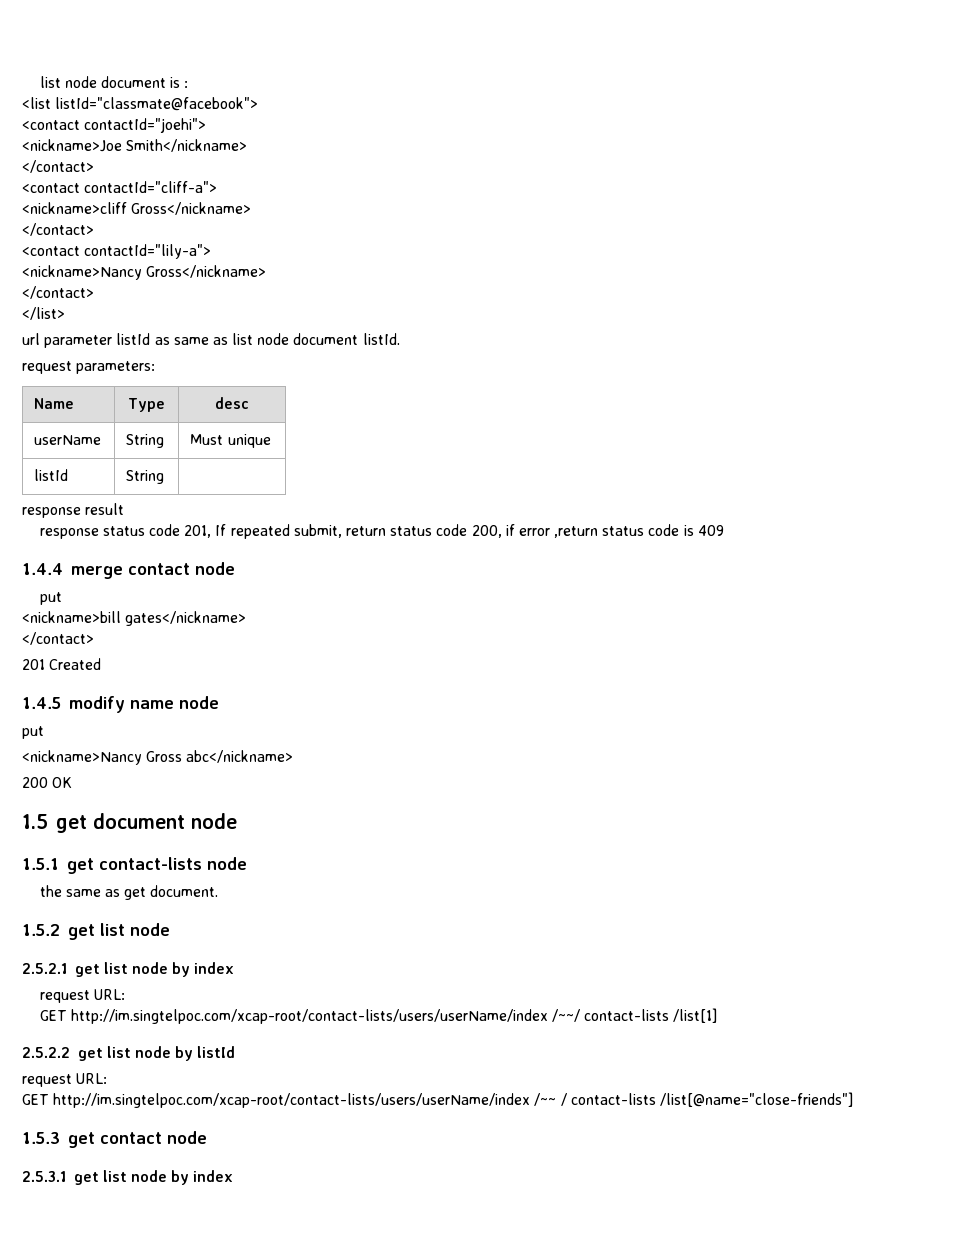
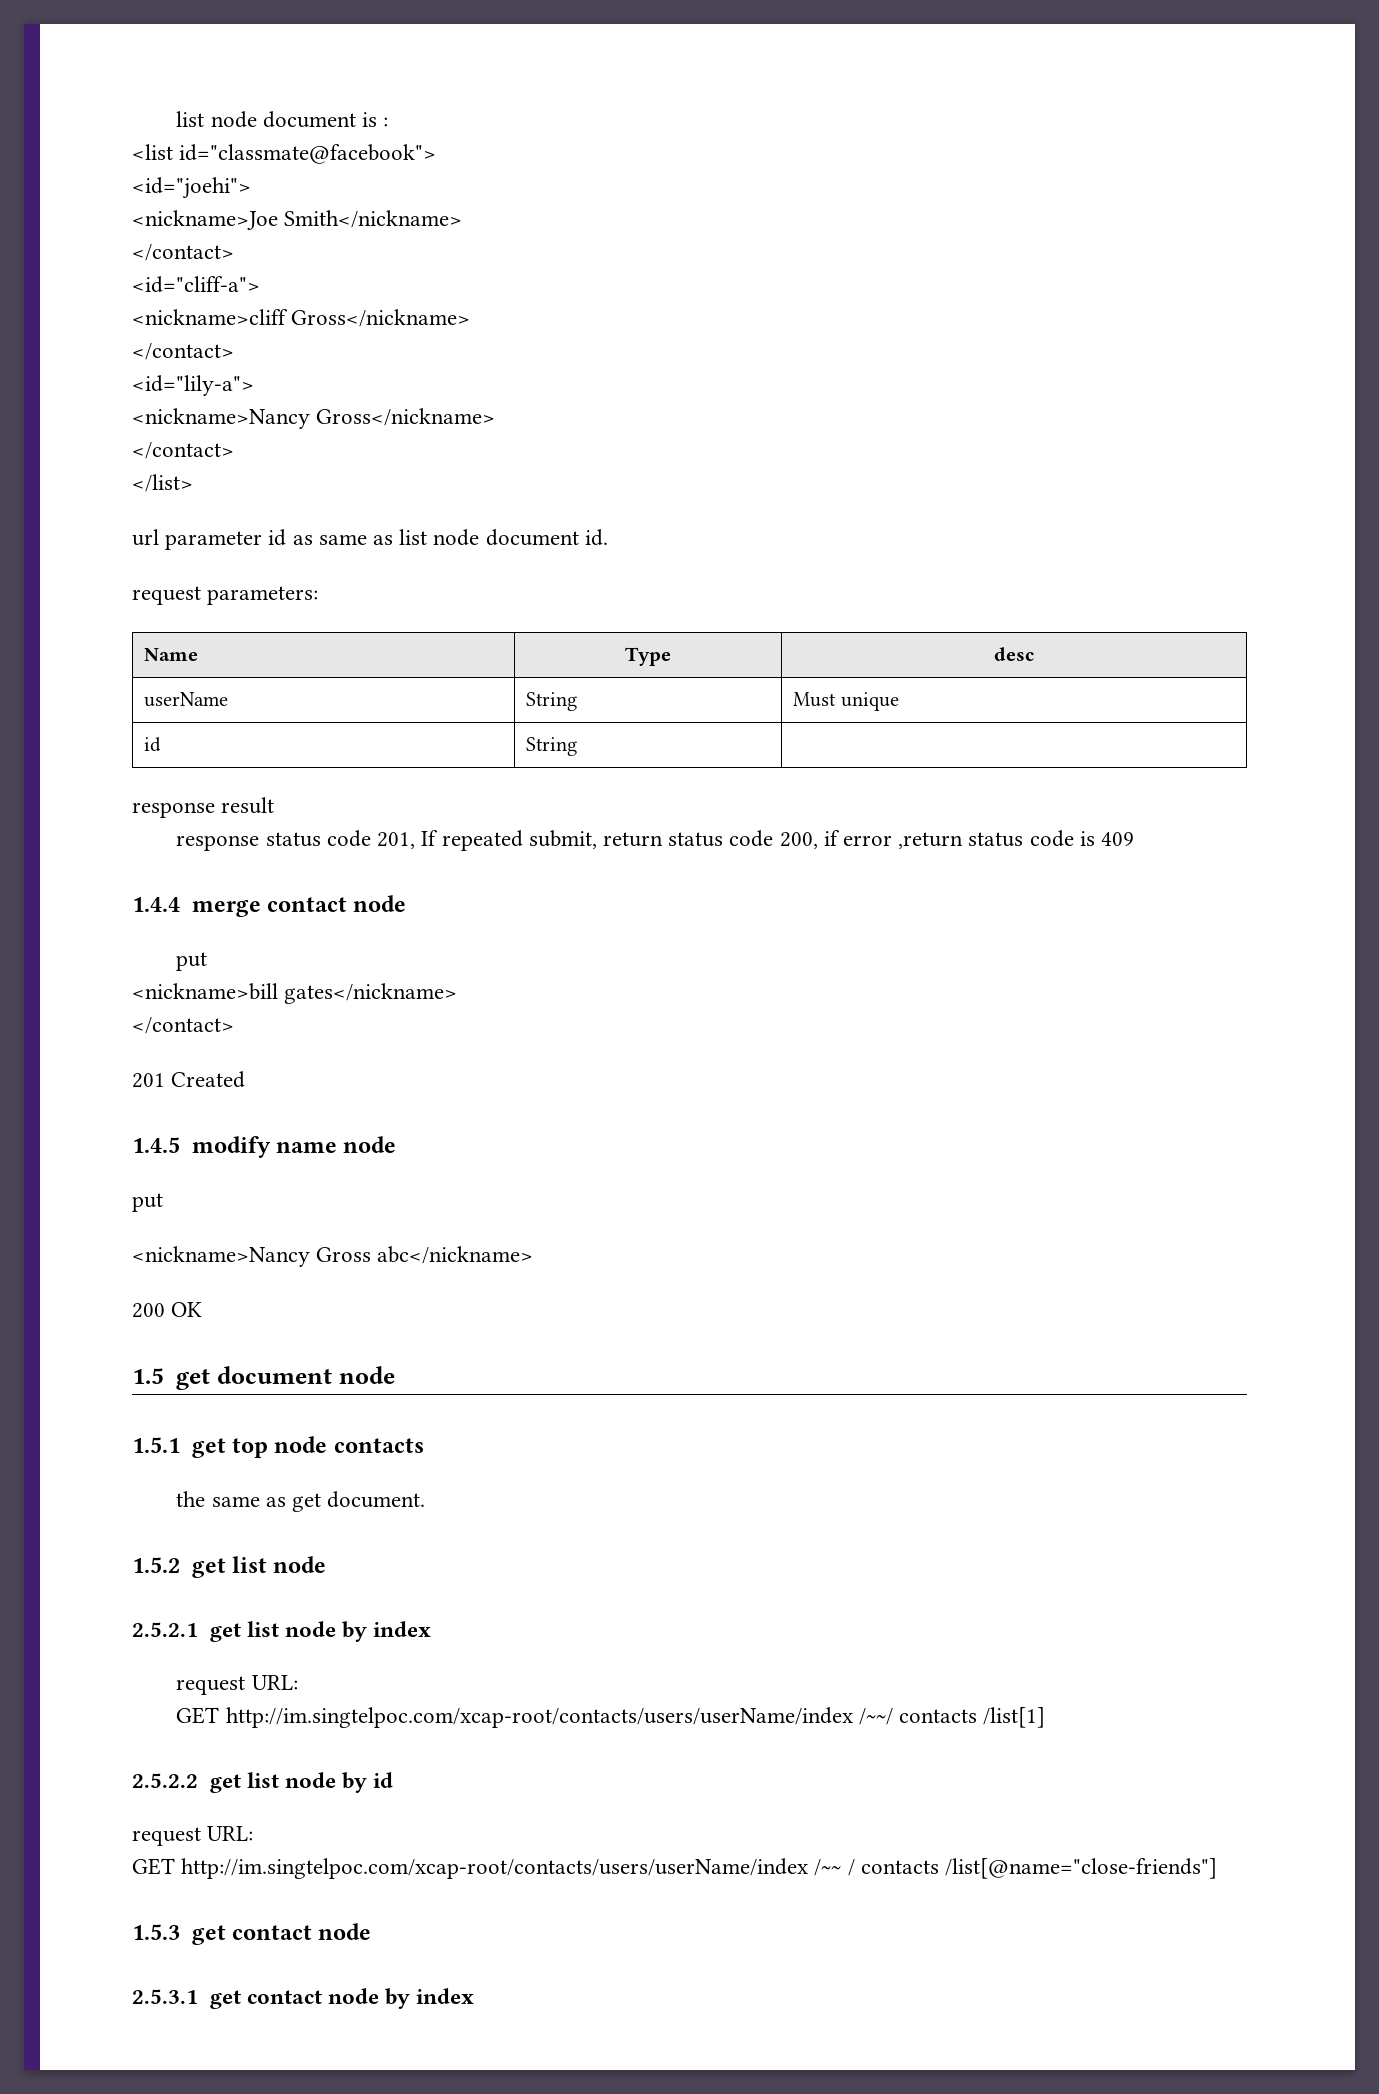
- <list listId="classmate@facebook">
- <contact contactId="joehi">
+ <list id="classmate@facebook">
+ <id="joehi">
- <contact contactId="cliff-a">
+ <id="cliff-a">
- <contact contactId="lily-a">
+ <id="lily-a">
- url parameter listId as same as list node document listId.
+ url parameter id as same as list node document id.
- listId | String |
+ id | String |
- 1.5.1 get contact-lists node
+ 1.5.1 get top node contacts
- GET http://im.singtelpoc.com/xcap-root/contact-lists/users/userName/index /~~/ contact-lists /list[1]
+ GET http://im.singtelpoc.com/xcap-root/contacts/users/userName/index /~~/ contacts /list[1]
- 2.5.2.2 get list node by listId
+ 2.5.2.2 get list node by id
  request URL:
- GET http://im.singtelpoc.com/xcap-root/contact-lists/users/userName/index /~~ / contact-lists /list[@name="close-friends"]
+ GET http://im.singtelpoc.com/xcap-root/contacts/users/userName/index /~~ / contacts /list[@name="close-friends"]
- 2.5.3.1 get list node by index
+ 2.5.3.1 get contact node by index

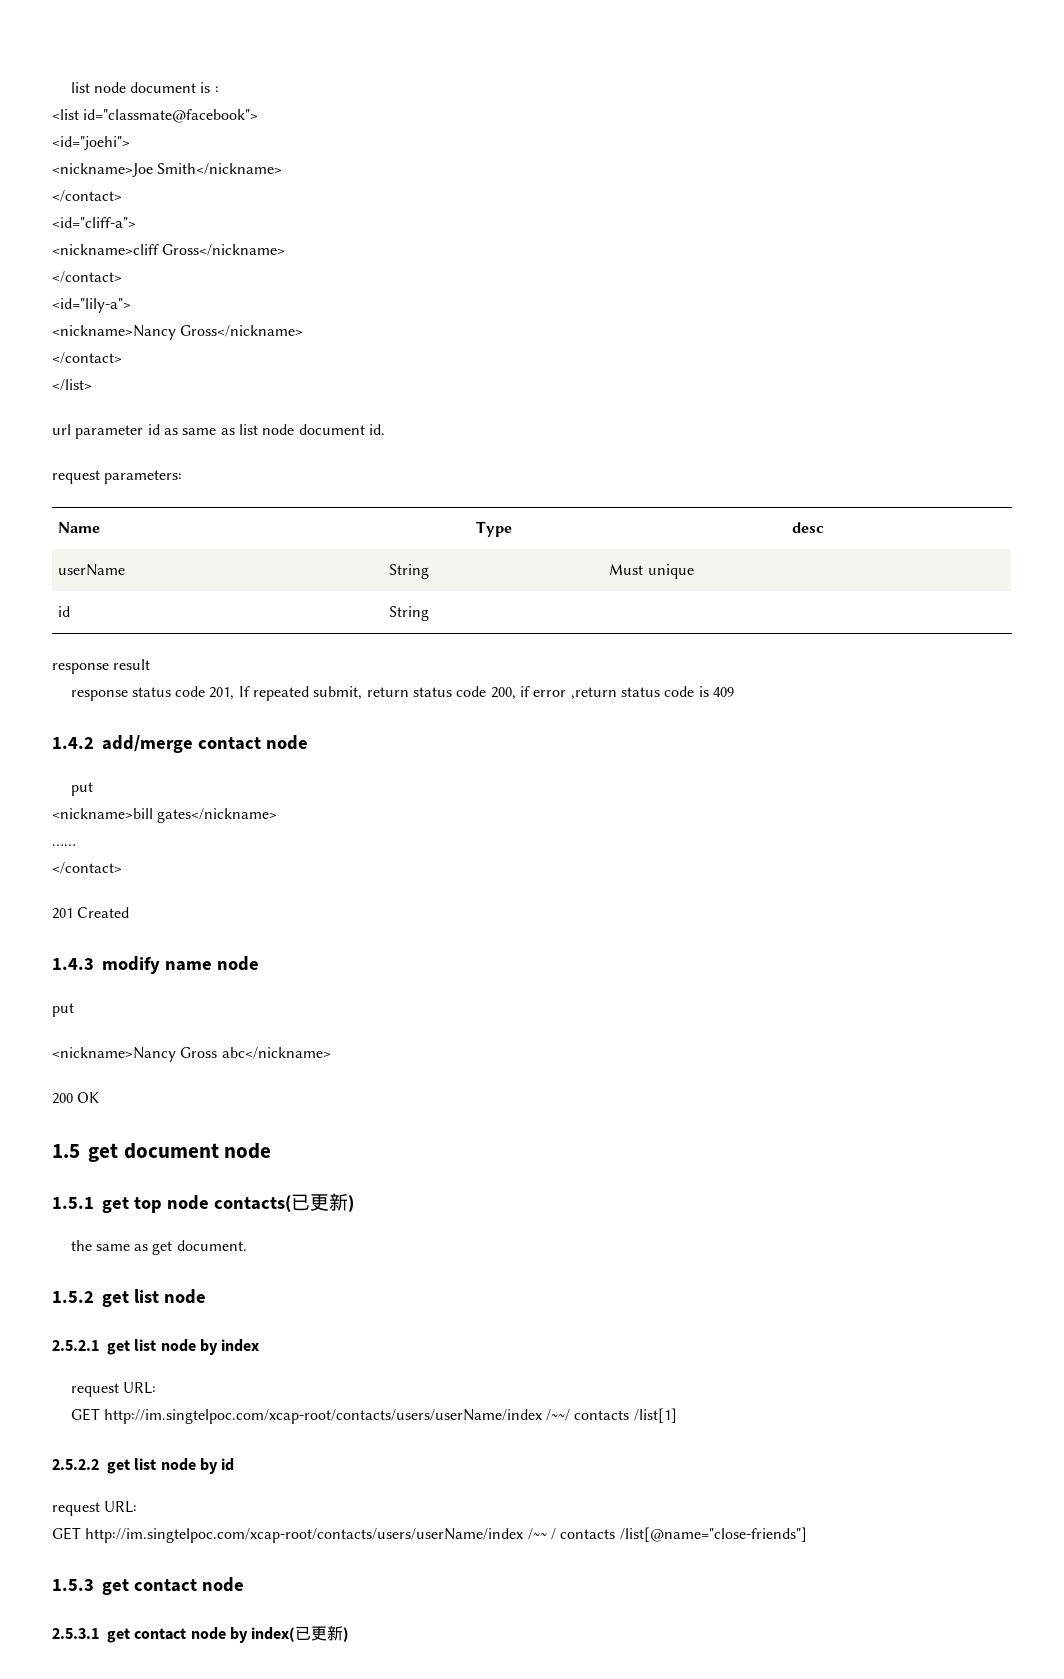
- 1.4.4 merge contact node
+ 1.4.2 add/merge contact node
+ ……
- 1.4.5 modify name node
+ 1.4.3 modify name node
- 1.5.1 get top node contacts
+ 1.5.1 get top node contacts(已更新)
- 2.5.3.1 get contact node by index
+ 2.5.3.1 get contact node by index(已更新)

